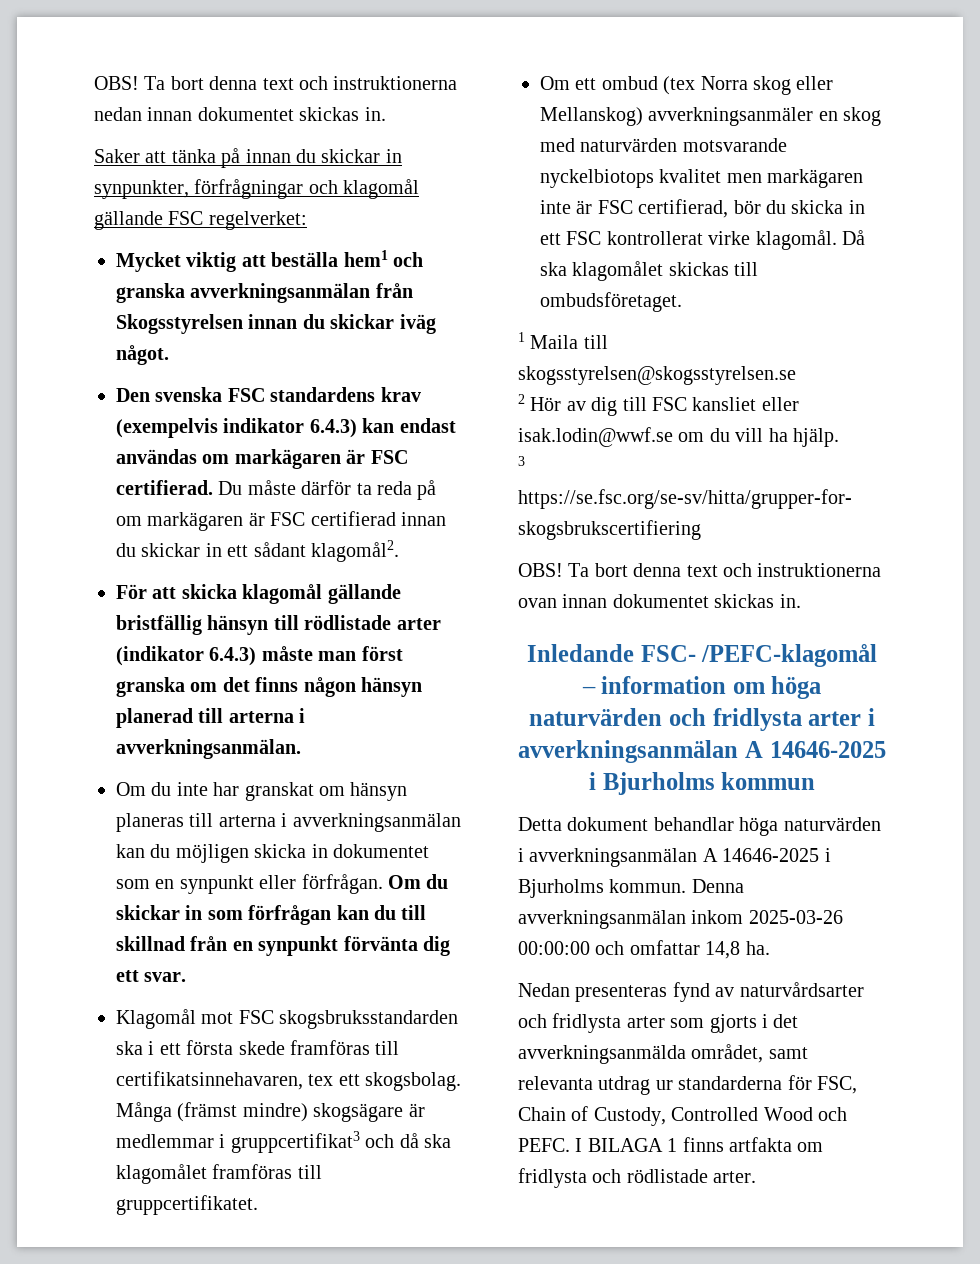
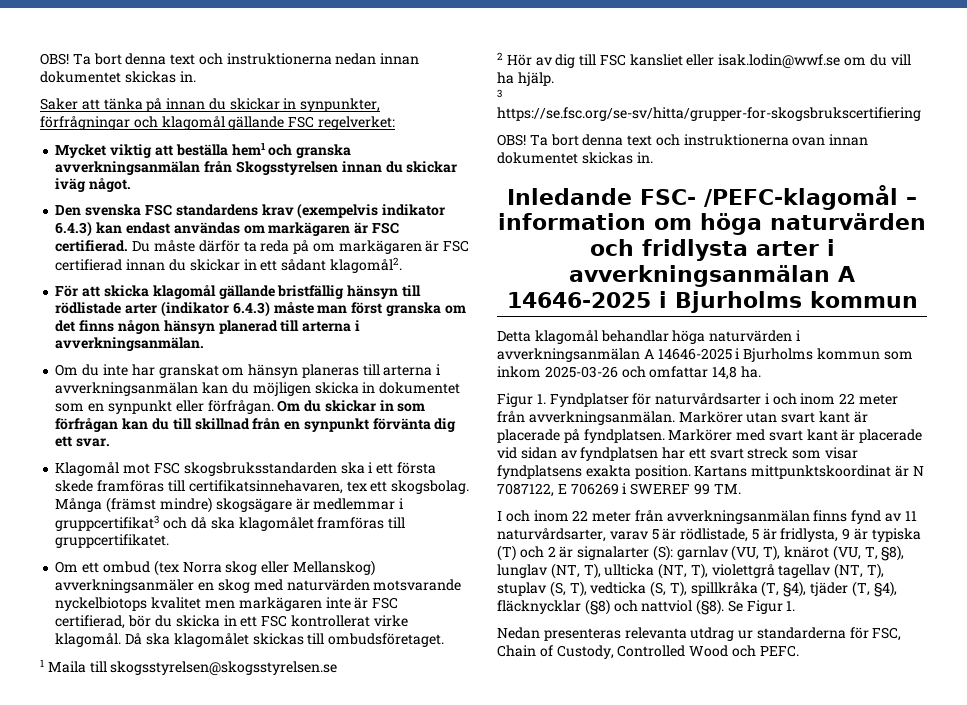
- Detta dokument behandlar höga naturvärden i avverkningsanmälan A 14646-2025 i Bjurholms kommun. Denna avverkningsanmälan inkom 2025-03-26 00:00:00 och omfattar 14,8 ha.
+ Detta klagomål behandlar höga naturvärden i avverkningsanmälan A 14646-2025 i Bjurholms kommun som inkom 2025-03-26 och omfattar 14,8 ha.
- Nedan presenteras fynd av naturvårdsarter och fridlysta arter som gjorts i det avverkningsanmälda området, samt relevanta utdrag ur standarderna för FSC, Chain of Custody, Controlled Wood och PEFC. I BILAGA 1 finns artfakta om fridlysta och rödlistade arter.
+ Figur 1. Fyndplatser för naturvårdsarter i och inom 22 meter från avverkningsanmälan. Markörer utan svart kant är placerade på fyndplatsen. Markörer med svart kant är placerade vid sidan av fyndplatsen har ett svart streck som visar fyndplatsens exakta position. Kartans mittpunktskoordinat är N 7087122, E 706269 i SWEREF 99 TM.
+ I och inom 22 meter från avverkningsanmälan finns fynd av 11 naturvårdsarter, varav 5 är rödlistade, 5 är fridlysta, 9 är typiska (T) och 2 är signalarter (S): garnlav (VU, T), knärot (VU, T, §8), lunglav (NT, T), ullticka (NT, T), violettgrå tagellav (NT, T), stuplav (S, T), vedticka (S, T), spillkråka (T, §4), tjäder (T, §4), fläcknycklar (§8) och nattviol (§8). Se Figur 1.
+ Nedan presenteras relevanta utdrag ur standarderna för FSC, Chain of Custody, Controlled Wood och PEFC.

